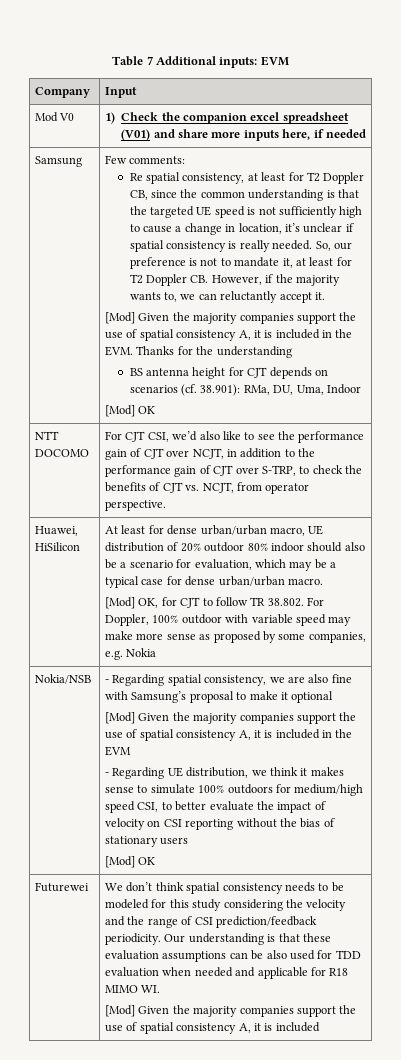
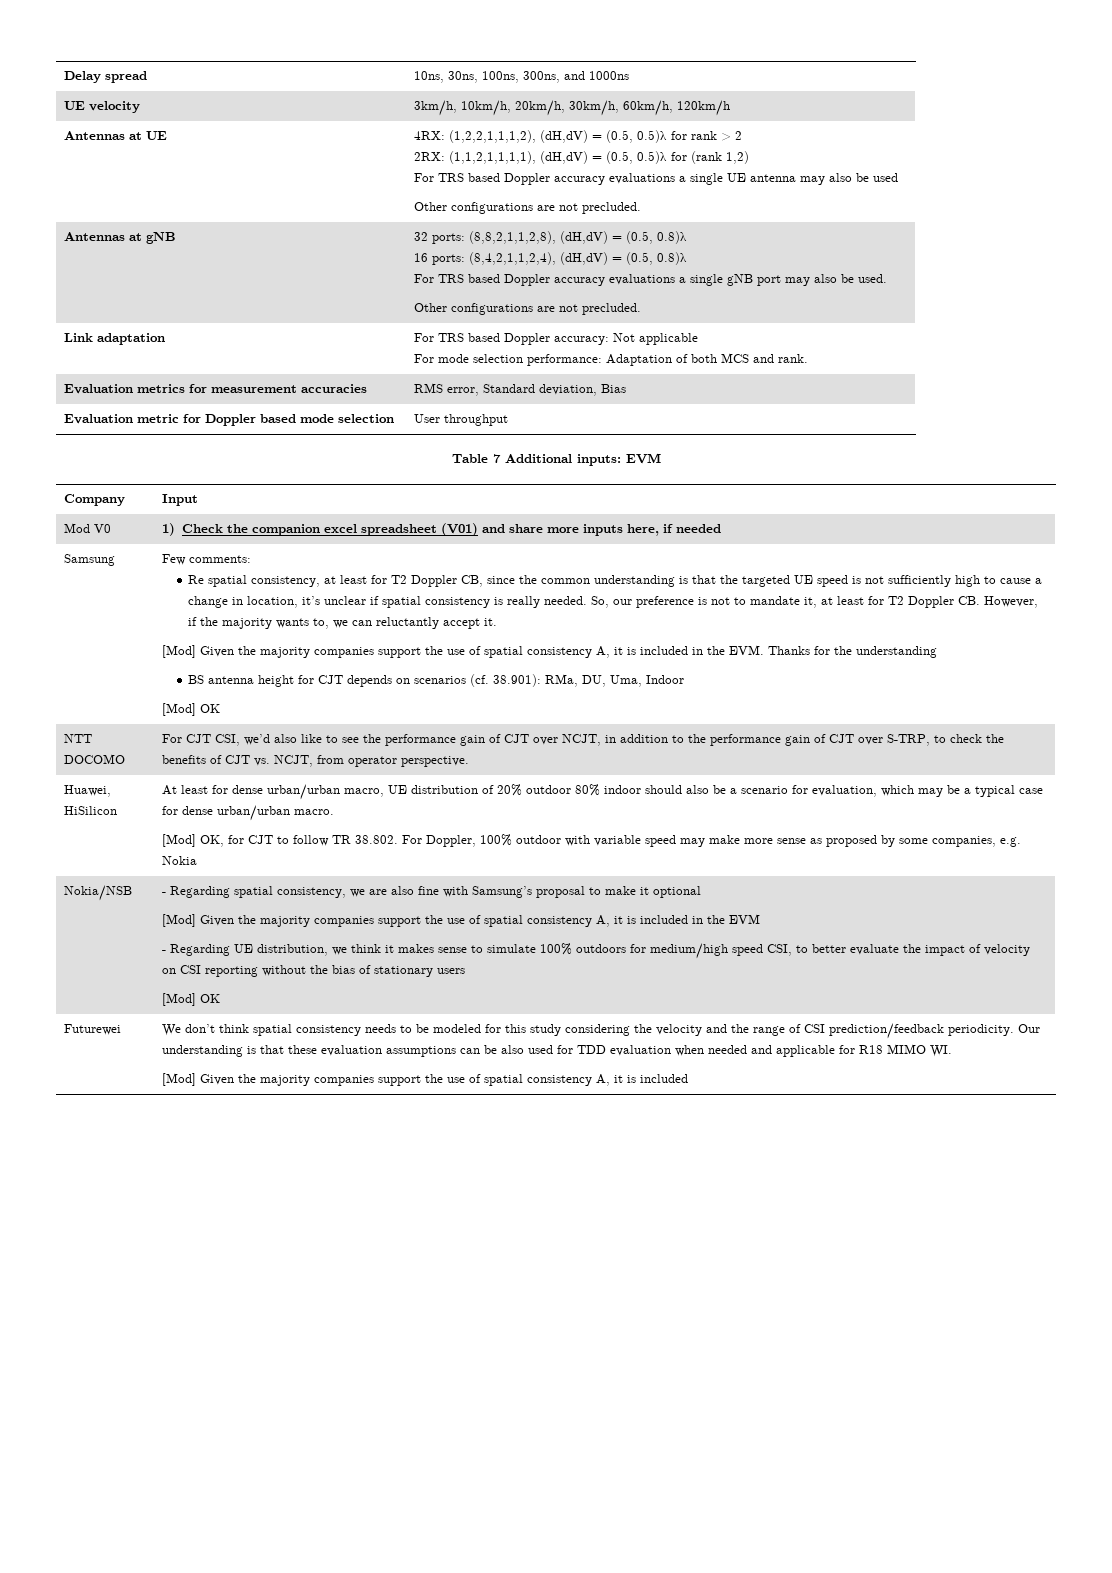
+ Delay spread | 10ns, 30ns, 100ns, 300ns, and 1000ns
+ UE velocity | 3km/h, 10km/h, 20km/h, 30km/h, 60km/h, 120km/h
+ Antennas at UE | 4RX: (1,2,2,1,1,1,2), (dH,dV) = (0.5, 0.5)λ for rank > 2
+ 2RX: (1,1,2,1,1,1,1), (dH,dV) = (0.5, 0.5)λ for (rank 1,2)
+ For TRS based Doppler accuracy evaluations a single UE antenna may also be used
+ Other configurations are not precluded.
+ Antennas at gNB | 32 ports: (8,8,2,1,1,2,8), (dH,dV) = (0.5, 0.8)λ
+ 16 ports: (8,4,2,1,1,2,4), (dH,dV) = (0.5, 0.8)λ
+ For TRS based Doppler accuracy evaluations a single gNB port may also be used.
+ Other configurations are not precluded.
+ Link adaptation | For TRS based Doppler accuracy: Not applicable
+ For mode selection performance: Adaptation of both MCS and rank.
+ Evaluation metrics for measurement accuracies | RMS error, Standard deviation, Bias
+ Evaluation metric for Doppler based mode selection | User throughput

